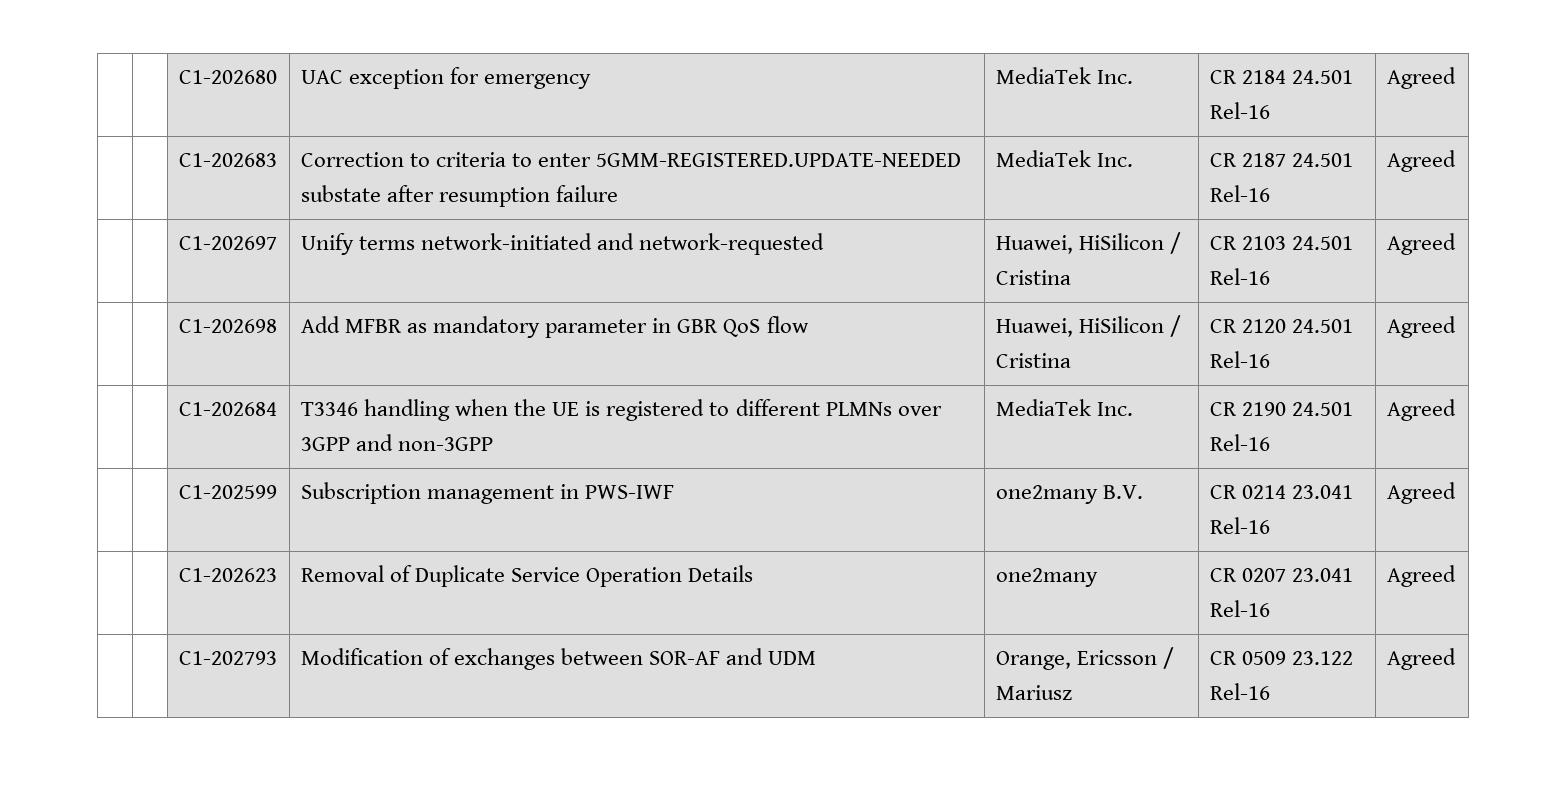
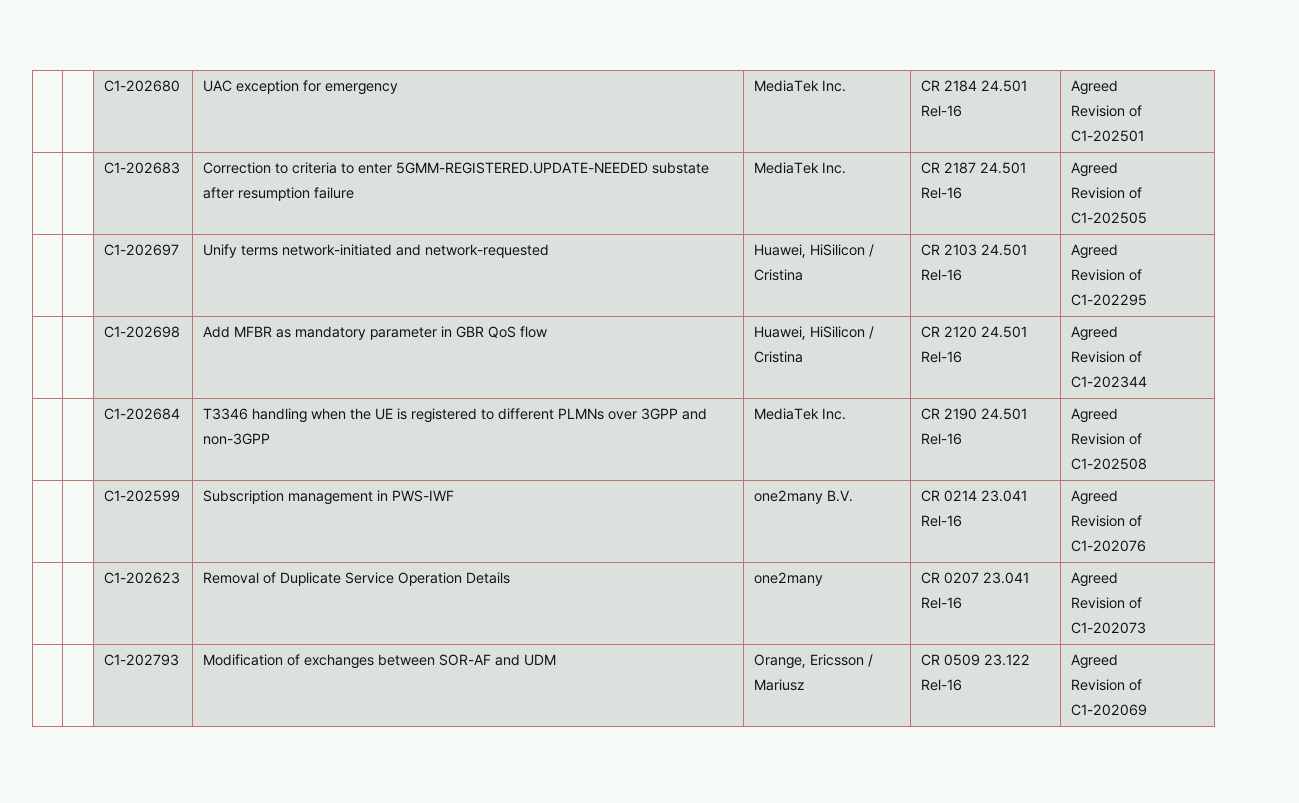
  | | C1-202680 | UAC exception for emergency | MediaTek Inc. | CR 2184 24.501 Rel-16 | Agreed
+ Revision of C1-202501
  | | C1-202683 | Correction to criteria to enter 5GMM-REGISTERED.UPDATE-NEEDED substate after resumption failure | MediaTek Inc. | CR 2187 24.501 Rel-16 | Agreed
+ Revision of C1-202505
  | | C1-202697 | Unify terms network-initiated and network-requested | Huawei, HiSilicon / Cristina | CR 2103 24.501 Rel-16 | Agreed
+ Revision of C1-202295
  | | C1-202698 | Add MFBR as mandatory parameter in GBR QoS flow | Huawei, HiSilicon / Cristina | CR 2120 24.501 Rel-16 | Agreed
+ Revision of C1-202344
  | | C1-202684 | T3346 handling when the UE is registered to different PLMNs over 3GPP and non-3GPP | MediaTek Inc. | CR 2190 24.501 Rel-16 | Agreed
+ Revision of C1-202508
  | | C1-202599 | Subscription management in PWS-IWF | one2many B.V. | CR 0214 23.041 Rel-16 | Agreed
+ Revision of C1-202076
  | | C1-202623 | Removal of Duplicate Service Operation Details | one2many | CR 0207 23.041 Rel-16 | Agreed
+ Revision of C1-202073
  | | C1-202793 | Modification of exchanges between SOR-AF and UDM | Orange, Ericsson / Mariusz | CR 0509 23.122 Rel-16 | Agreed
+ Revision of C1-202069

